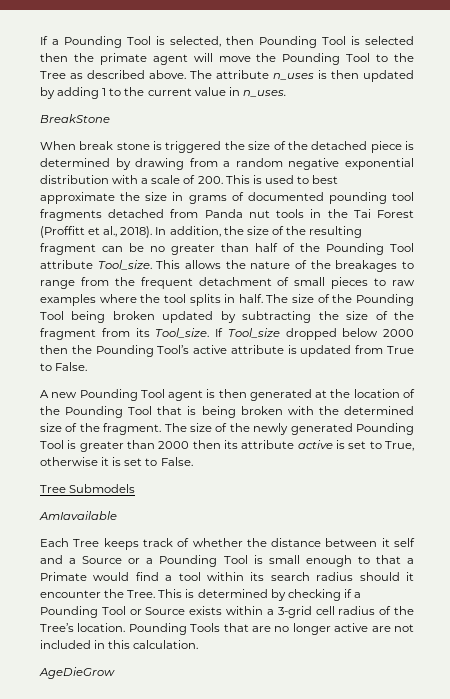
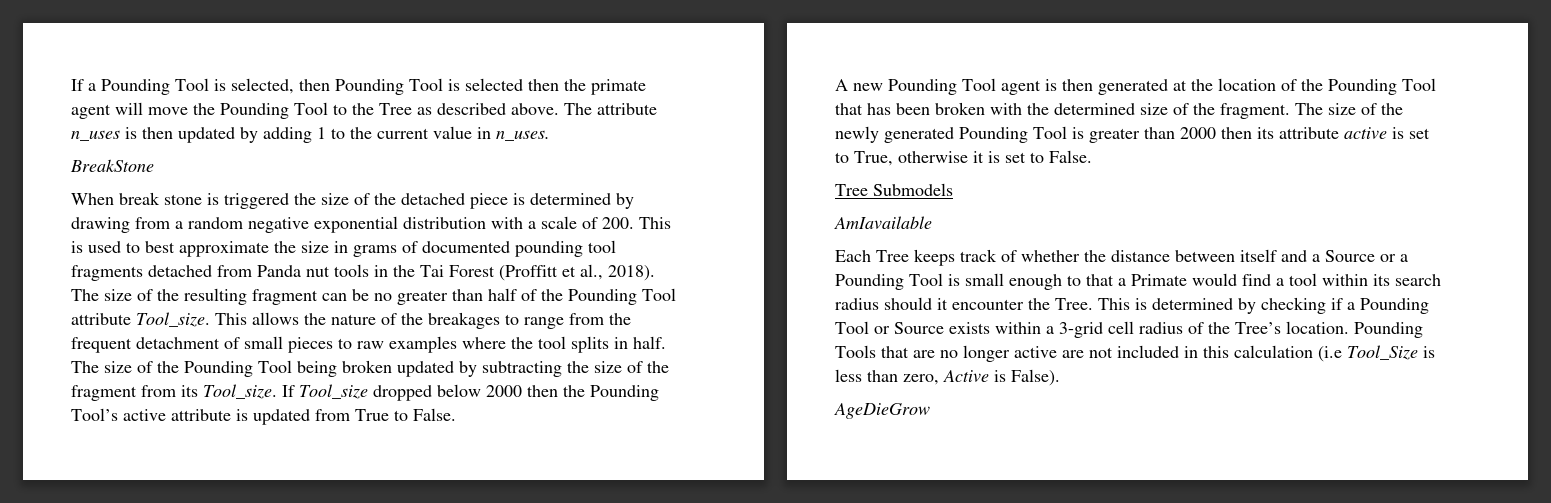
- In addition, the size of the resulting fragment can be no greater than half of the Pounding Tool attribute Tool_size.
+ The size of the resulting fragment can be no greater than half of the Pounding Tool attribute Tool_size.
- A new Pounding Tool agent is then generated at the location of the Pounding Tool that is being broken with the determined size of the fragment.
+ A new Pounding Tool agent is then generated at the location of the Pounding Tool that has been broken with the determined size of the fragment.
- Each Tree keeps track of whether the distance between it self and a Source or a Pounding Tool is small enough to that a Primate would find a tool within its search radius should it encounter the Tree.
+ Each Tree keeps track of whether the distance between itself and a Source or a Pounding Tool is small enough to that a Primate would find a tool within its search radius should it encounter the Tree.
- Pounding Tools that are no longer active are not included in this calculation.
+ Pounding Tools that are no longer active are not included in this calculation (i.e Tool_Size is less than zero, Active is False).

